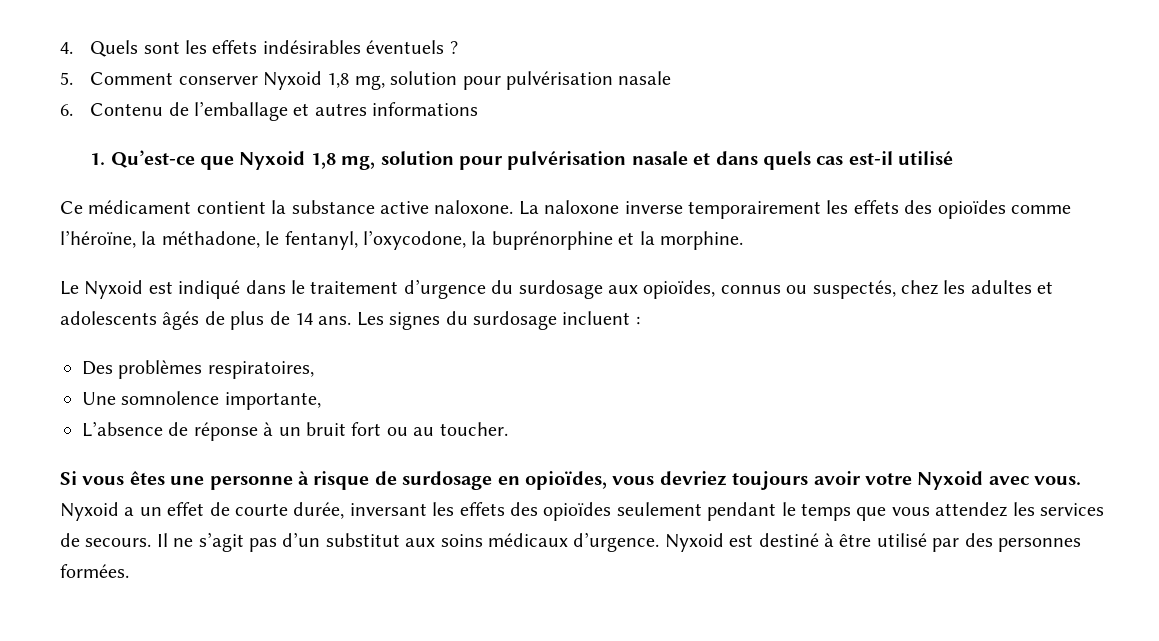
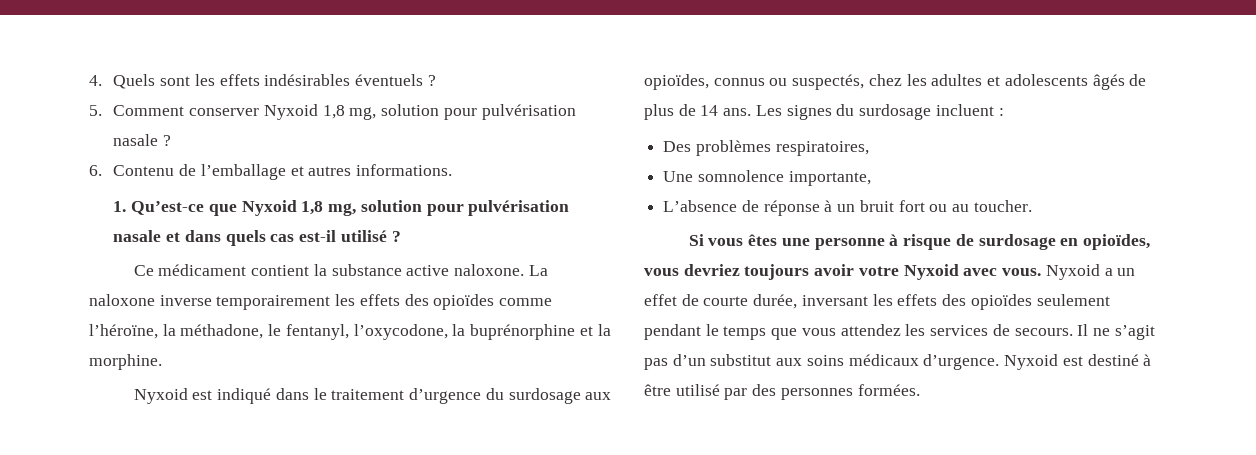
- 5. Comment conserver Nyxoid 1,8 mg, solution pour pulvérisation nasale
+ 5. Comment conserver Nyxoid 1,8 mg, solution pour pulvérisation nasale ?
- 6. Contenu de l’emballage et autres informations
+ 6. Contenu de l’emballage et autres informations.
- 1. Qu’est-ce que Nyxoid 1,8 mg, solution pour pulvérisation nasale et dans quels cas est-il utilisé
+ 1. Qu’est-ce que Nyxoid 1,8 mg, solution pour pulvérisation nasale et dans quels cas est-il utilisé ?
- Le Nyxoid est indiqué dans le traitement d’urgence du surdosage aux opioïdes, connus ou suspectés, chez les adultes et adolescents âgés de plus de 14 ans.
+ Nyxoid est indiqué dans le traitement d’urgence du surdosage aux opioïdes, connus ou suspectés, chez les adultes et adolescents âgés de plus de 14 ans.

